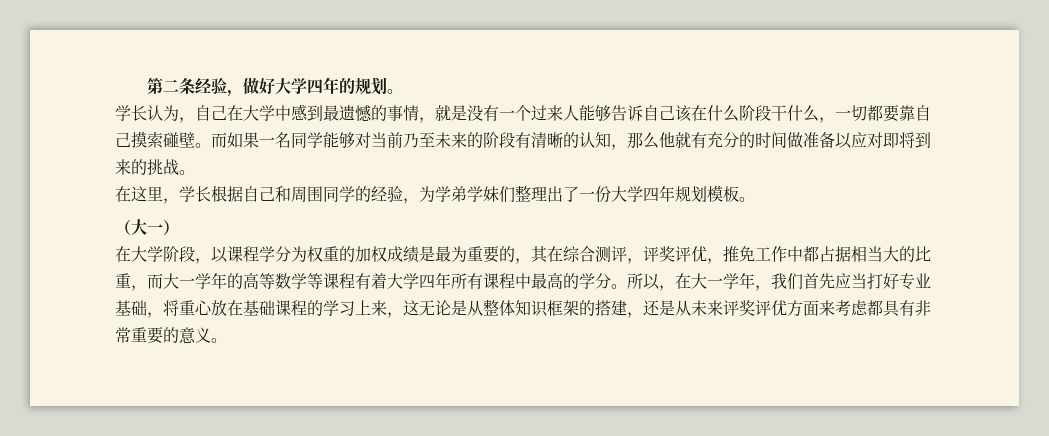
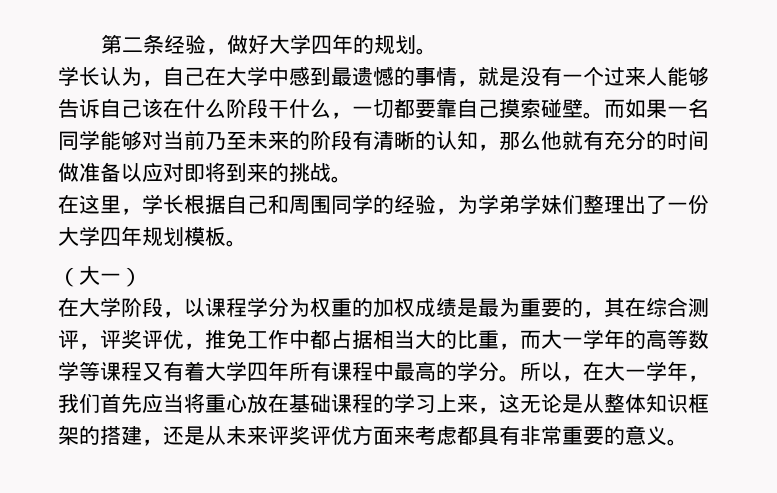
- 在大学阶段，以课程学分为权重的加权成绩是最为重要的，其在综合测评，评奖评优，推免工作中都占据相当大的比重，而大一学年的高等数学等课程有着大学四年所有课程中最高的学分。
+ 在大学阶段，以课程学分为权重的加权成绩是最为重要的，其在综合测评，评奖评优，推免工作中都占据相当大的比重，而大一学年的高等数学等课程又有着大学四年所有课程中最高的学分。
- 所以，在大一学年，我们首先应当打好专业基础，将重心放在基础课程的学习上来，这无论是从整体知识框架的搭建，还是从未来评奖评优方面来考虑都具有非常重要的意义。
+ 所以，在大一学年，我们首先应当将重心放在基础课程的学习上来，这无论是从整体知识框架的搭建，还是从未来评奖评优方面来考虑都具有非常重要的意义。

